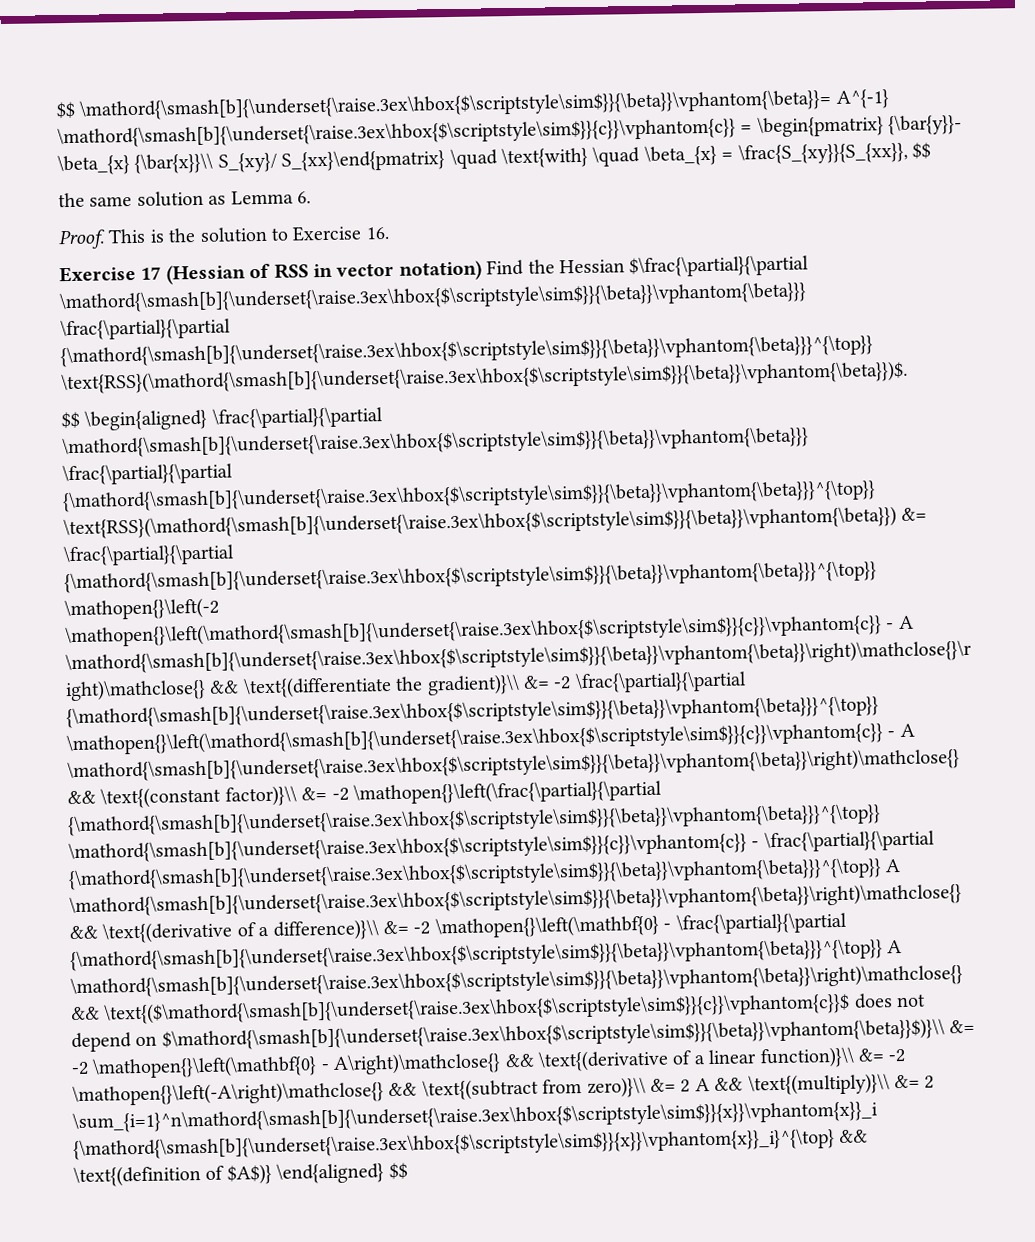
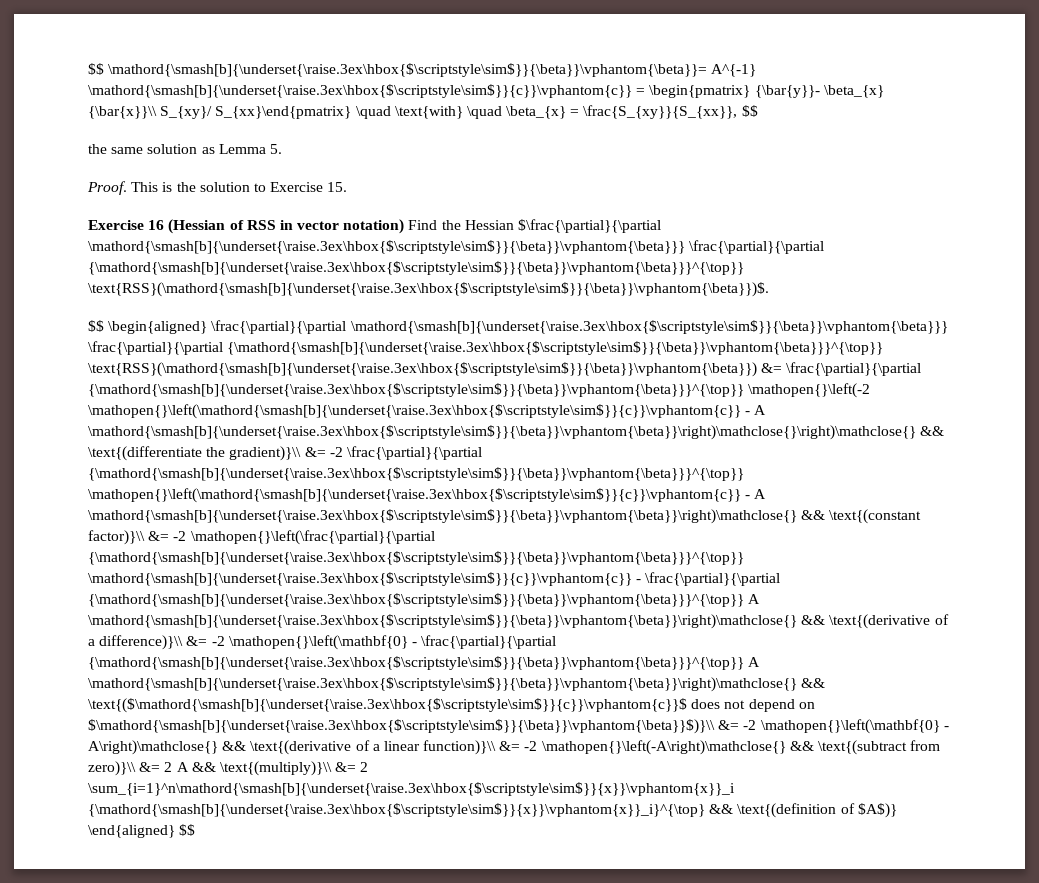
- the same solution as Lemma 6.
+ the same solution as Lemma 5.
- This is the solution to Exercise 16.
- Exercise 17 (Hessian of RSS in vector notation) Find the Hessian $\frac{\partial}{\partial \mathord{\smash[b]{\underset{\raise.3ex\hbox{$\scriptstyle\sim$}}{\beta}}\vphantom{\beta}}} \frac{\partial}{\partial {\mathord{\smash[b]{\underset{\raise.3ex\hbox{$\scriptstyle\sim$}}{\beta}}\vphantom{\beta}}}^{\top}} \text{RSS}(\mathord{\smash[b]{\underset{\raise.3ex\hbox{$\scriptstyle\sim$}}{\beta}}\vphantom{\beta}})$.
+ This is the solution to Exercise 15.
+ Exercise 16 (Hessian of RSS in vector notation) Find the Hessian $\frac{\partial}{\partial \mathord{\smash[b]{\underset{\raise.3ex\hbox{$\scriptstyle\sim$}}{\beta}}\vphantom{\beta}}} \frac{\partial}{\partial {\mathord{\smash[b]{\underset{\raise.3ex\hbox{$\scriptstyle\sim$}}{\beta}}\vphantom{\beta}}}^{\top}} \text{RSS}(\mathord{\smash[b]{\underset{\raise.3ex\hbox{$\scriptstyle\sim$}}{\beta}}\vphantom{\beta}})$.

